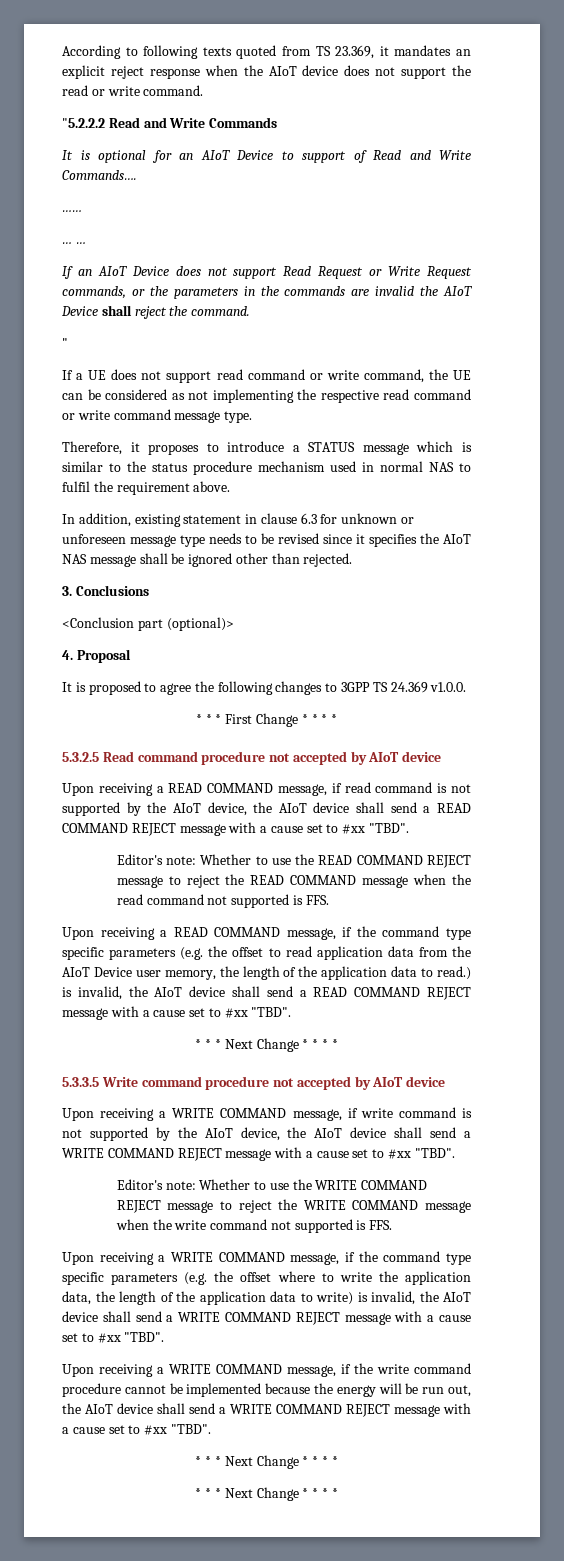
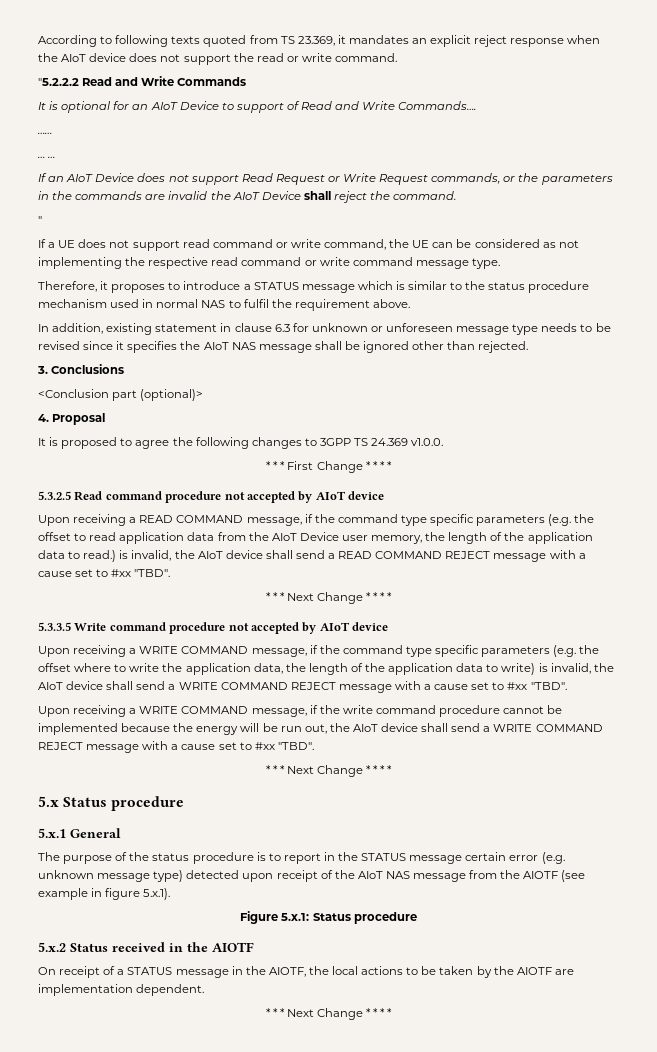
- Upon receiving a READ COMMAND message, if read command is not supported by the AIoT device, the AIoT device shall send a READ COMMAND REJECT message with a cause set to #xx "TBD".
- Editor's note: Whether to use the READ COMMAND REJECT message to reject the READ COMMAND message when the read command not supported is FFS.
- Upon receiving a WRITE COMMAND message, if write command is not supported by the AIoT device, the AIoT device shall send a WRITE COMMAND REJECT message with a cause set to #xx "TBD".
- Editor's note: Whether to use the WRITE COMMAND REJECT message to reject the WRITE COMMAND message when the write command not supported is FFS.
+ 5.x Status procedure
+ 5.x.1 General
+ The purpose of the status procedure is to report in the STATUS message certain error (e.g. unknown message type) detected upon receipt of the AIoT NAS message from the AIOTF (see example in figure 5.x.1).
+ Figure 5.x.1: Status procedure
+ 5.x.2 Status received in the AIOTF
+ On receipt of a STATUS message in the AIOTF, the local actions to be taken by the AIOTF are implementation dependent.

